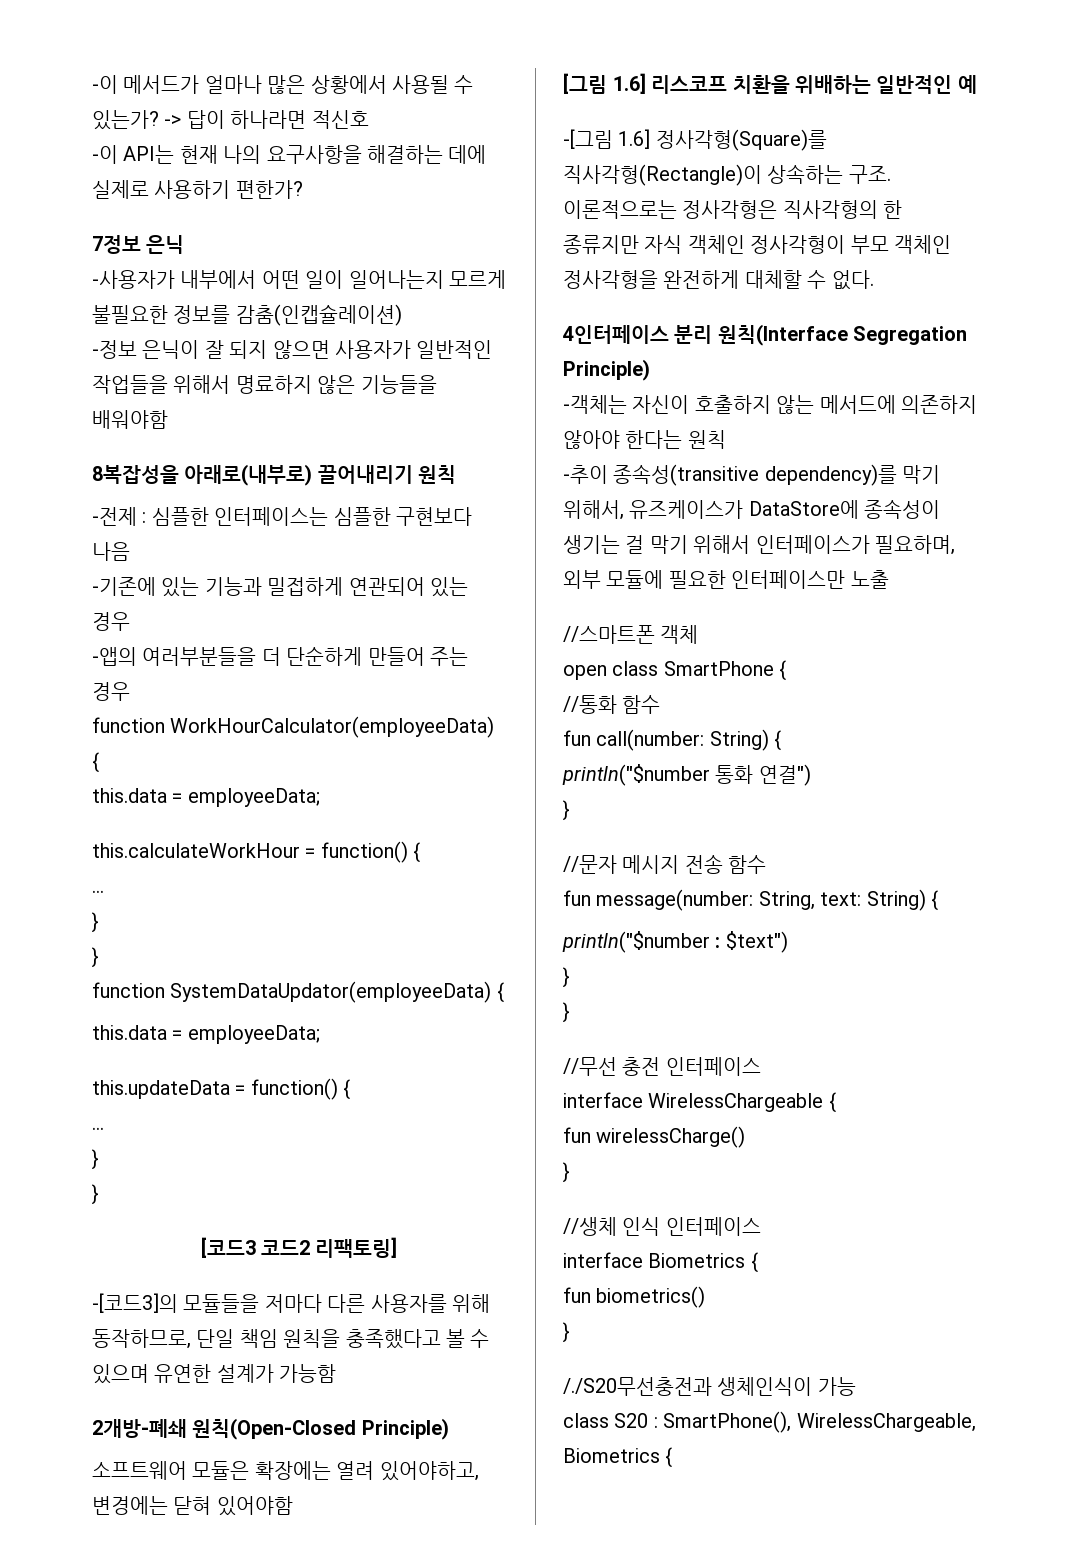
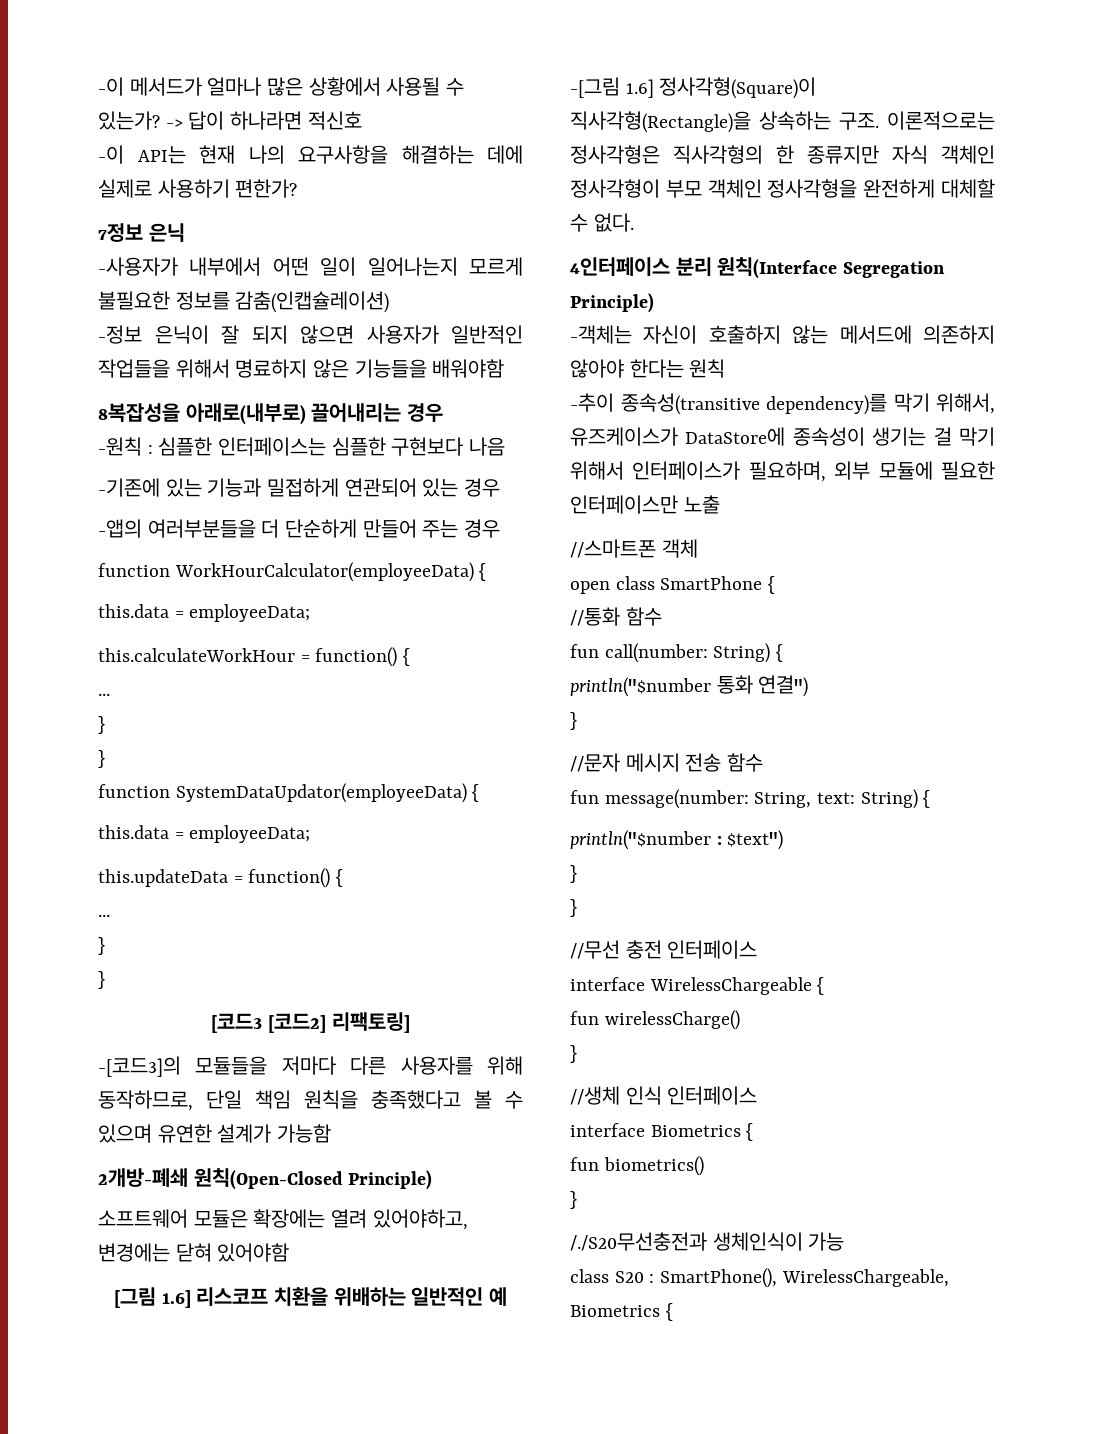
- 8복잡성을 아래로(내부로) 끌어내리기 원칙
- -전제 : 심플한 인터페이스는 심플한 구현보다 나음
+ 8복잡성을 아래로(내부로) 끌어내리는 경우
+ -원칙 : 심플한 인터페이스는 심플한 구현보다 나음
- [코드3 코드2 리팩토링]
+ [코드3 [코드2] 리팩토링]
- -[그림 1.6] 정사각형(Square)를 직사각형(Rectangle)이 상속하는 구조.
+ -[그림 1.6] 정사각형(Square)이 직사각형(Rectangle)을 상속하는 구조.

